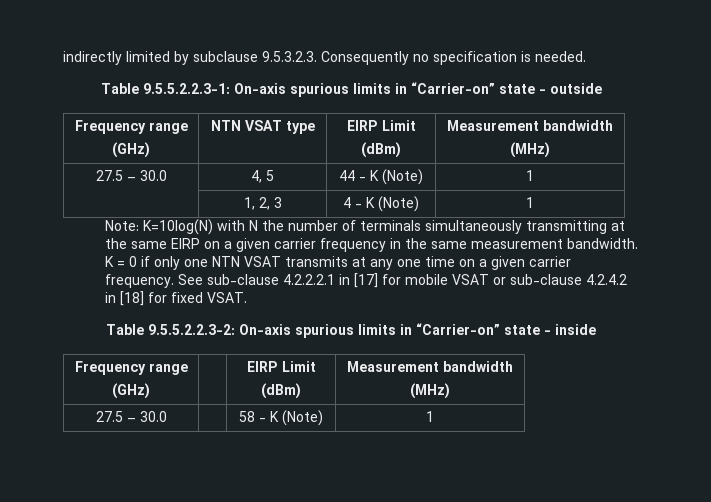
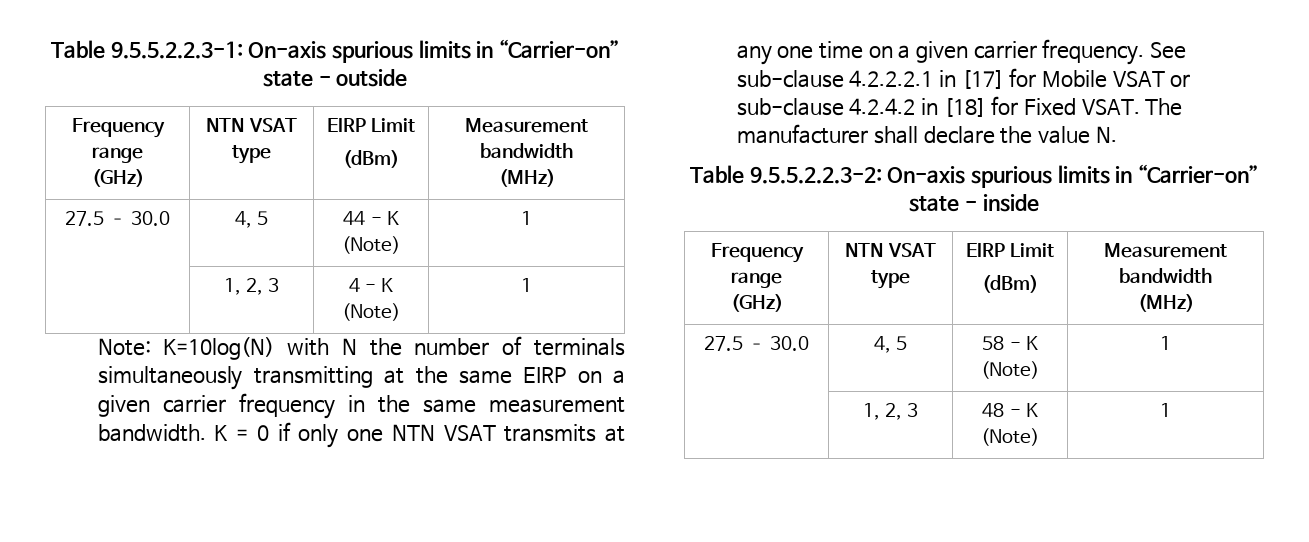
- indirectly limited by subclause 9.5.3.2.3. Consequently no specification is needed.
- See sub-clause 4.2.2.2.1 in [17] for mobile VSAT or sub-clause 4.2.4.2 in [18] for fixed VSAT.
+ See sub-clause 4.2.2.2.1 in [17] for Mobile VSAT or sub-clause 4.2.4.2 in [18] for Fixed VSAT. The manufacturer shall declare the value N.
  Table 9.5.5.2.2.3-2: On-axis spurious limits in “Carrier-on” state - inside
  Frequency range
- (GHz) | | EIRP Limit
+ (GHz) | NTN VSAT type | EIRP Limit
  (dBm) | Measurement bandwidth
  (MHz)
- 27.5 – 30.0 | | 58 - K (Note) | 1
+ 27.5 – 30.0 | 4, 5 | 58 - K (Note) | 1
+ | 1, 2, 3 | 48 - K (Note) | 1

